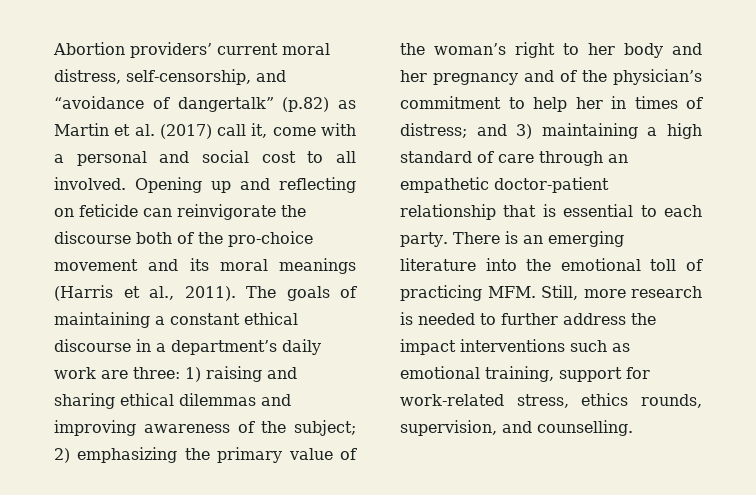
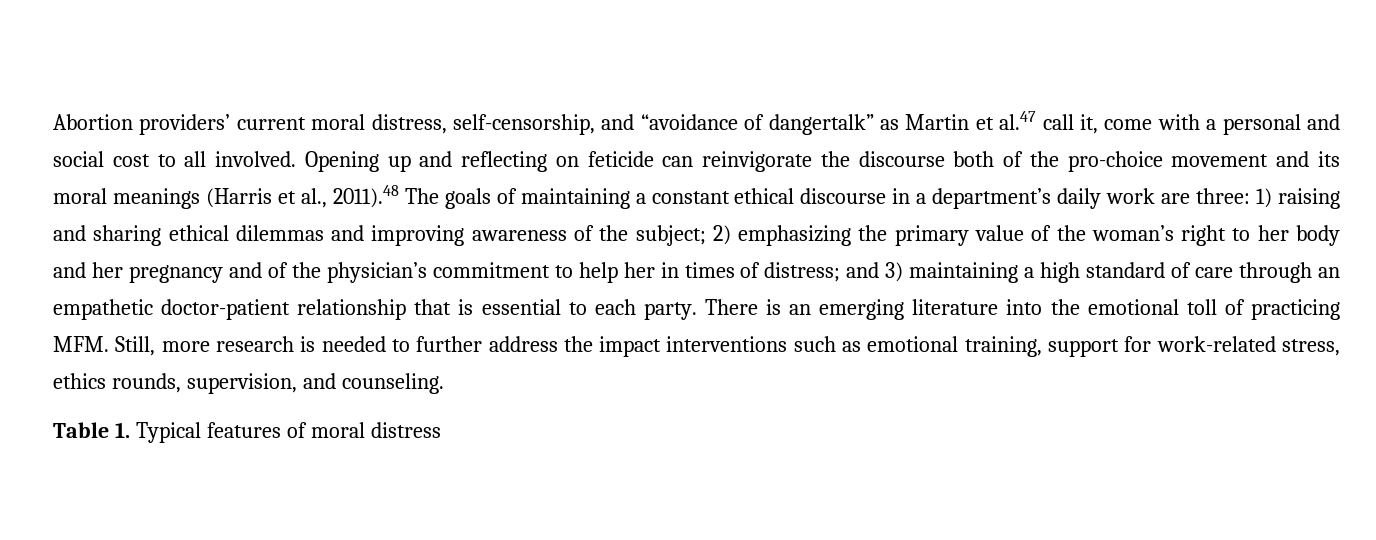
- Abortion providers’ current moral distress, self-censorship, and “avoidance of dangertalk” (p.82) as Martin et al. (2017) call it, come with a personal and social cost to all involved.
+ Abortion providers’ current moral distress, self-censorship, and “avoidance of dangertalk” as Martin et al.47 call it, come with a personal and social cost to all involved.
- Opening up and reflecting on feticide can reinvigorate the discourse both of the pro-choice movement and its moral meanings (Harris et al., 2011). The goals of maintaining a constant ethical discourse in a department’s daily work are three:
+ Opening up and reflecting on feticide can reinvigorate the discourse both of the pro-choice movement and its moral meanings (Harris et al., 2011).48 The goals of maintaining a constant ethical discourse in a department’s daily work are three:
- There is an emerging literature into the emotional toll of practicing MFM. Still, more research is needed to further address the impact interventions such as emotional training, support for work-related stress, ethics rounds, supervision, and counselling.
+ There is an emerging literature into the emotional toll of practicing MFM. Still, more research is needed to further address the impact interventions such as emotional training, support for work-related stress, ethics rounds, supervision, and counseling.
+ Table 1. Typical features of moral distress

